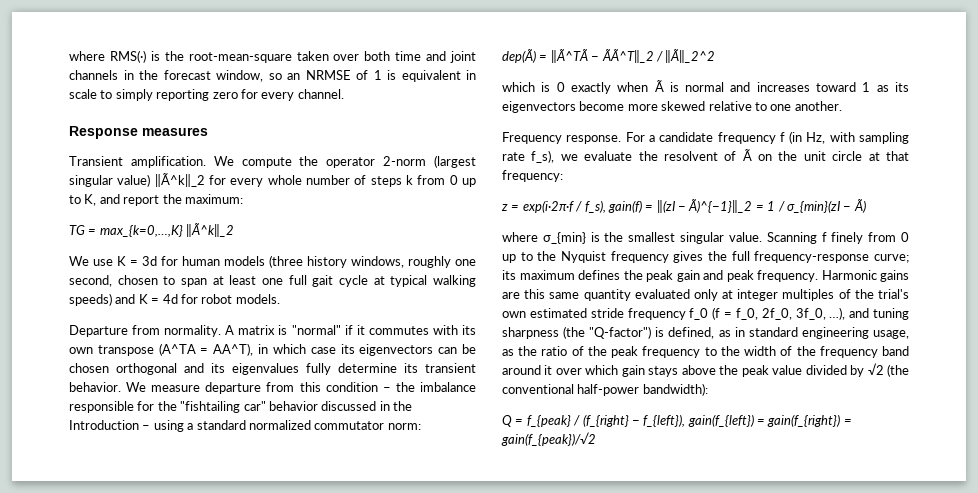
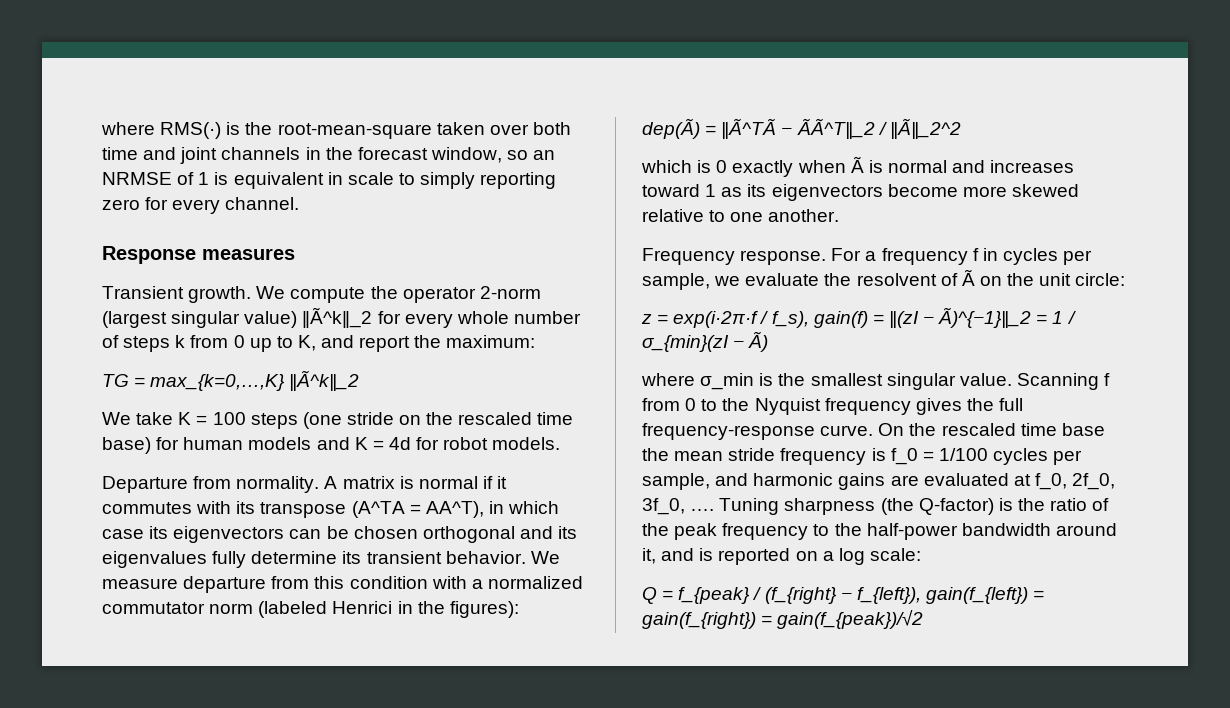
- Transient amplification.
+ Transient growth.
- We use K = 3d for human models (three history windows, roughly one second, chosen to span at least one full gait cycle at typical walking speeds) and K = 4d for robot models.
+ We take K = 100 steps (one stride on the rescaled time base) for human models and K = 4d for robot models.
- A matrix is "normal" if it commutes with its own transpose (A^TA = AA^T), in which case its eigenvectors can be chosen orthogonal and its eigenvalues fully determine its transient behavior.
+ A matrix is normal if it commutes with its transpose (A^TA = AA^T), in which case its eigenvectors can be chosen orthogonal and its eigenvalues fully determine its transient behavior.
- We measure departure from this condition – the imbalance responsible for the "fishtailing car" behavior discussed in the Introduction – using a standard normalized commutator norm:
+ We measure departure from this condition with a normalized commutator norm (labeled Henrici in the figures):
- For a candidate frequency f (in Hz, with sampling rate f_s), we evaluate the resolvent of Ã on the unit circle at that frequency:
+ For a frequency f in cycles per sample, we evaluate the resolvent of Ã on the unit circle:
- where σ_{min} is the smallest singular value.
+ where σ_min is the smallest singular value.
- Scanning f finely from 0 up to the Nyquist frequency gives the full frequency-response curve; its maximum defines the peak gain and peak frequency. Harmonic gains are this same quantity evaluated only at integer multiples of the trial's own estimated stride frequency f_0 (f = f_0, 2f_0, 3f_0, …), and tuning sharpness (the "Q-factor") is defined, as in standard engineering usage, as the ratio of the peak frequency to the width of the frequency band around it over which gain stays above the peak value divided by √2 (the conventional half-power bandwidth):
+ Scanning f from 0 to the Nyquist frequency gives the full frequency-response curve. On the rescaled time base the mean stride frequency is f_0 = 1/100 cycles per sample, and harmonic gains are evaluated at f_0, 2f_0, 3f_0, …. Tuning sharpness (the Q-factor) is the ratio of the peak frequency to the half-power bandwidth around it, and is reported on a log scale:

